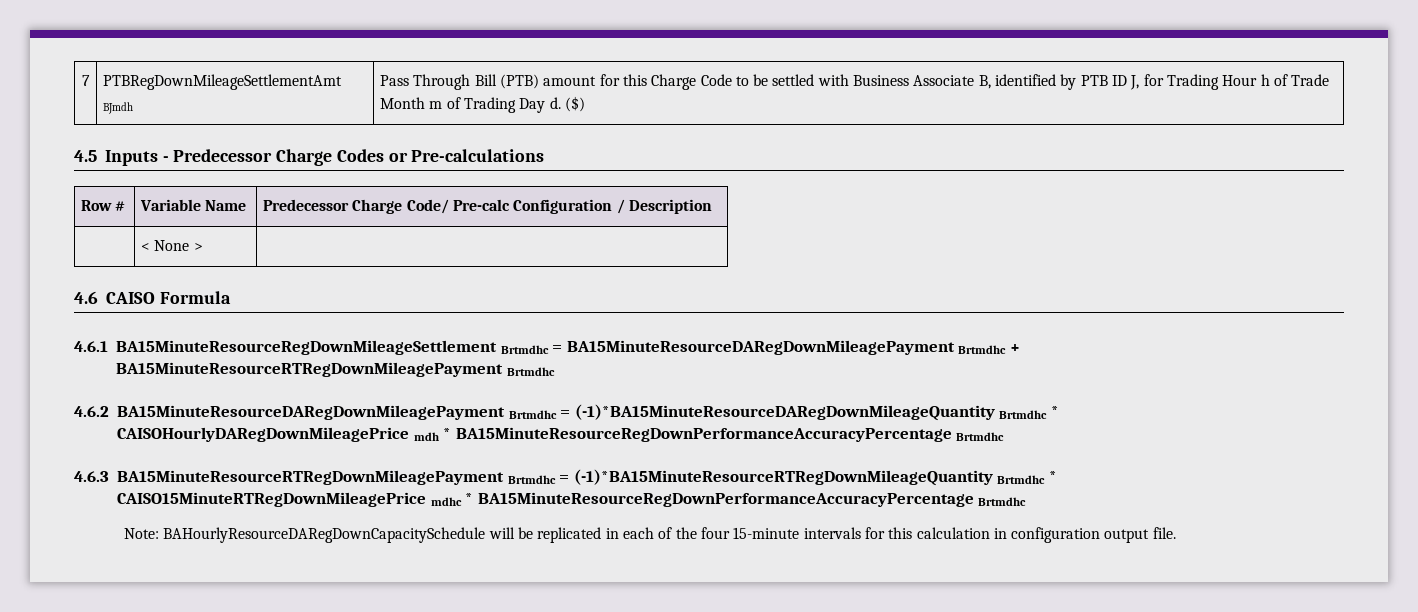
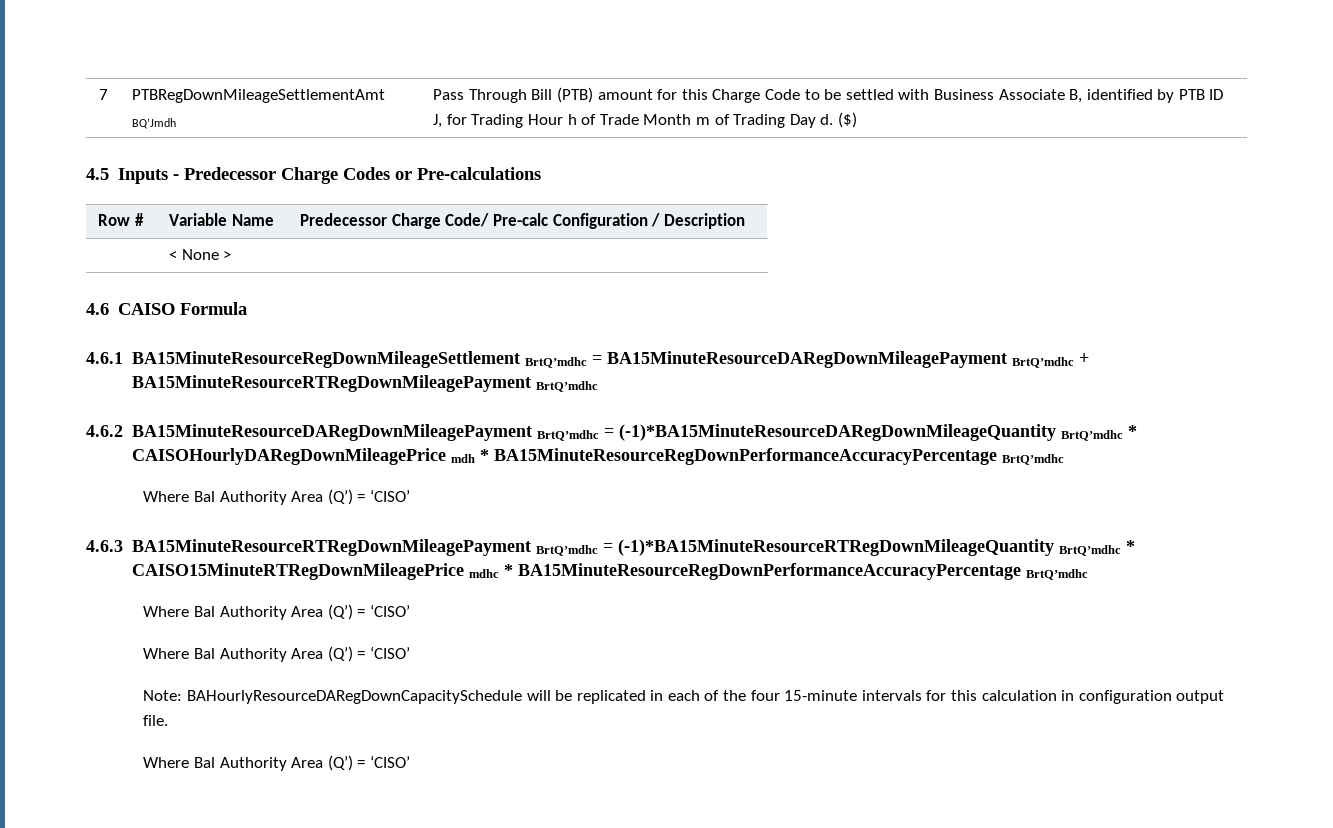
- 7 | PTBRegDownMileageSettlementAmt BJmdh | Pass Through Bill (PTB) amount for this Charge Code to be settled with Business Associate B, identified by PTB ID J, for Trading Hour h of Trade Month m of Trading Day d. ($)
+ 7 | PTBRegDownMileageSettlementAmt BQ’Jmdh | Pass Through Bill (PTB) amount for this Charge Code to be settled with Business Associate B, identified by PTB ID J, for Trading Hour h of Trade Month m of Trading Day d. ($)
- 4.6.1 BA15MinuteResourceRegDownMileageSettlement Brtmdhc = BA15MinuteResourceDARegDownMileagePayment Brtmdhc + BA15MinuteResourceRTRegDownMileagePayment Brtmdhc
+ 4.6.1 BA15MinuteResourceRegDownMileageSettlement BrtQ’mdhc = BA15MinuteResourceDARegDownMileagePayment BrtQ’mdhc + BA15MinuteResourceRTRegDownMileagePayment BrtQ’mdhc
- 4.6.2 BA15MinuteResourceDARegDownMileagePayment Brtmdhc = (-1)*BA15MinuteResourceDARegDownMileageQuantity Brtmdhc * CAISOHourlyDARegDownMileagePrice mdh * BA15MinuteResourceRegDownPerformanceAccuracyPercentage Brtmdhc
+ 4.6.2 BA15MinuteResourceDARegDownMileagePayment BrtQ’mdhc = (-1)*BA15MinuteResourceDARegDownMileageQuantity BrtQ’mdhc * CAISOHourlyDARegDownMileagePrice mdh * BA15MinuteResourceRegDownPerformanceAccuracyPercentage BrtQ’mdhc
+ Where Bal Authority Area (Q’) = ‘CISO’
- 4.6.3 BA15MinuteResourceRTRegDownMileagePayment Brtmdhc = (-1)*BA15MinuteResourceRTRegDownMileageQuantity Brtmdhc * CAISO15MinuteRTRegDownMileagePrice mdhc * BA15MinuteResourceRegDownPerformanceAccuracyPercentage Brtmdhc
+ 4.6.3 BA15MinuteResourceRTRegDownMileagePayment BrtQ’mdhc = (-1)*BA15MinuteResourceRTRegDownMileageQuantity BrtQ’mdhc * CAISO15MinuteRTRegDownMileagePrice mdhc * BA15MinuteResourceRegDownPerformanceAccuracyPercentage BrtQ’mdhc
+ Where Bal Authority Area (Q’) = ‘CISO’
+ Where Bal Authority Area (Q’) = ‘CISO’
  Note: BAHourlyResourceDARegDownCapacitySchedule will be replicated in each of the four 15-minute intervals for this calculation in configuration output file.
+ Where Bal Authority Area (Q’) = ‘CISO’

